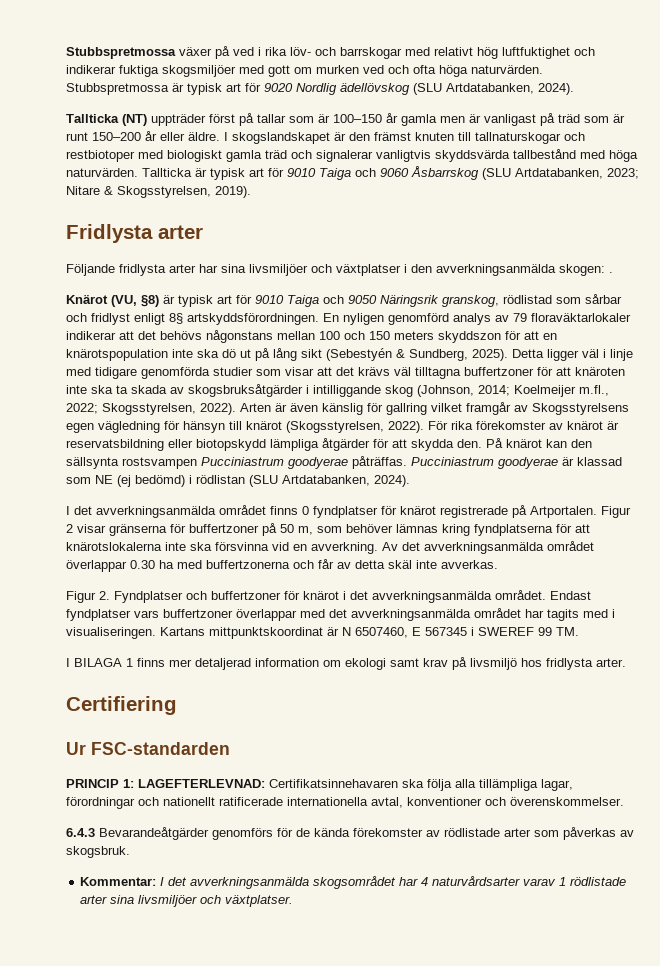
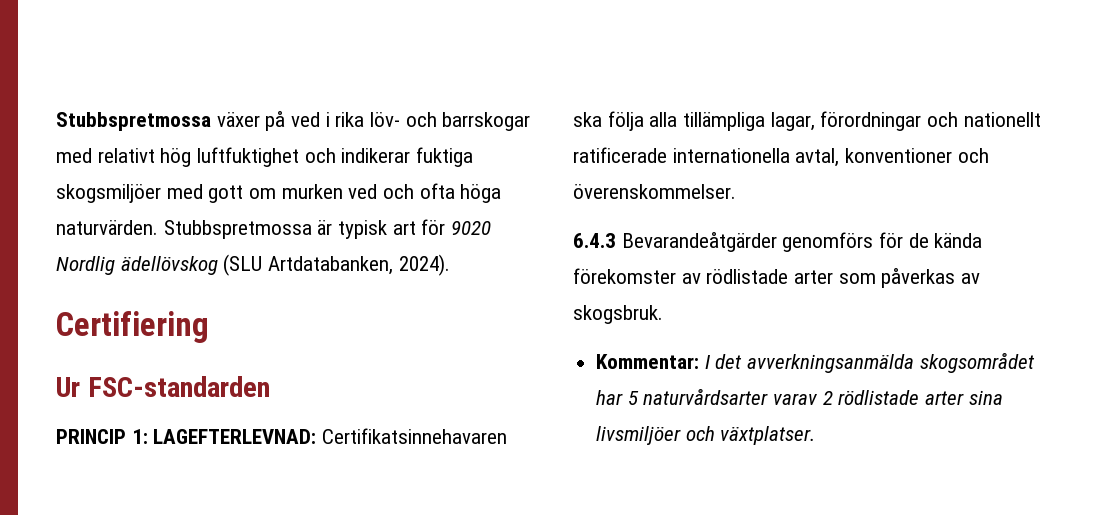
- Tallticka (NT) uppträder först på tallar som är 100–150 år gamla men är vanligast på träd som är runt 150–200 år eller äldre. I skogslandskapet är den främst knuten till tallnaturskogar och restbiotoper med biologiskt gamla träd och signalerar vanligtvis skyddsvärda tallbestånd med höga naturvärden. Tallticka är typisk art för 9010 Taiga och 9060 Åsbarrskog (SLU Artdatabanken, 2023; Nitare & Skogsstyrelsen, 2019).
- Fridlysta arter
- Följande fridlysta arter har sina livsmiljöer och växtplatser i den avverkningsanmälda skogen: .
- Knärot (VU, §8) är typisk art för 9010 Taiga och 9050 Näringsrik granskog, rödlistad som sårbar och fridlyst enligt 8§ artskyddsförordningen. En nyligen genomförd analys av 79 floraväktarlokaler indikerar att det behövs någonstans mellan 100 och 150 meters skyddszon för att en knärotspopulation inte ska dö ut på lång sikt (Sebestyén & Sundberg, 2025). Detta ligger väl i linje med tidigare genomförda studier som visar att det krävs väl tilltagna buffertzoner för att knäroten inte ska ta skada av skogsbruksåtgärder i intilliggande skog (Johnson, 2014; Koelmeijer m.fl., 2022; Skogsstyrelsen, 2022). Arten är även känslig för gallring vilket framgår av Skogsstyrelsens egen vägledning för hänsyn till knärot (Skogsstyrelsen, 2022). För rika förekomster av knärot är reservatsbildning eller biotopskydd lämpliga åtgärder för att skydda den. På knärot kan den sällsynta rostsvampen Pucciniastrum goodyerae påträffas. Pucciniastrum goodyerae är klassad som NE (ej bedömd) i rödlistan (SLU Artdatabanken, 2024).
- I det avverkningsanmälda området finns 0 fyndplatser för knärot registrerade på Artportalen. Figur 2 visar gränserna för buffertzoner på 50 m, som behöver lämnas kring fyndplatserna för att knärotslokalerna inte ska försvinna vid en avverkning. Av det avverkningsanmälda området överlappar 0.30 ha med buffertzonerna och får av detta skäl inte avverkas.
- Figur 2. Fyndplatser och buffertzoner för knärot i det avverkningsanmälda området. Endast fyndplatser vars buffertzoner överlappar med det avverkningsanmälda området har tagits med i visualiseringen. Kartans mittpunktskoordinat är N 6507460, E 567345 i SWEREF 99 TM.
- I BILAGA 1 finns mer detaljerad information om ekologi samt krav på livsmiljö hos fridlysta arter.
- Kommentar: I det avverkningsanmälda skogsområdet har 4 naturvårdsarter varav 1 rödlistade arter sina livsmiljöer och växtplatser.
+ Kommentar: I det avverkningsanmälda skogsområdet har 5 naturvårdsarter varav 2 rödlistade arter sina livsmiljöer och växtplatser.

